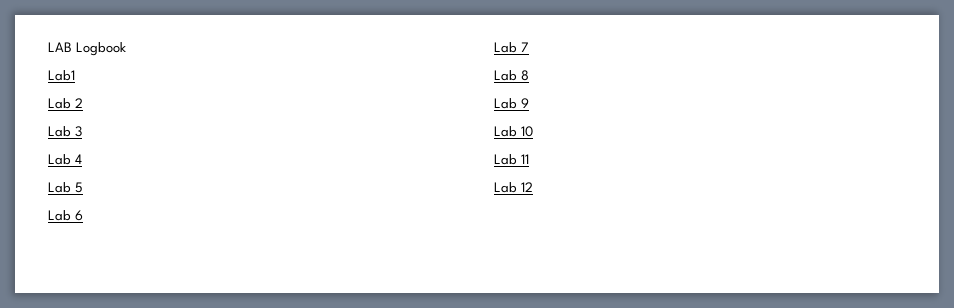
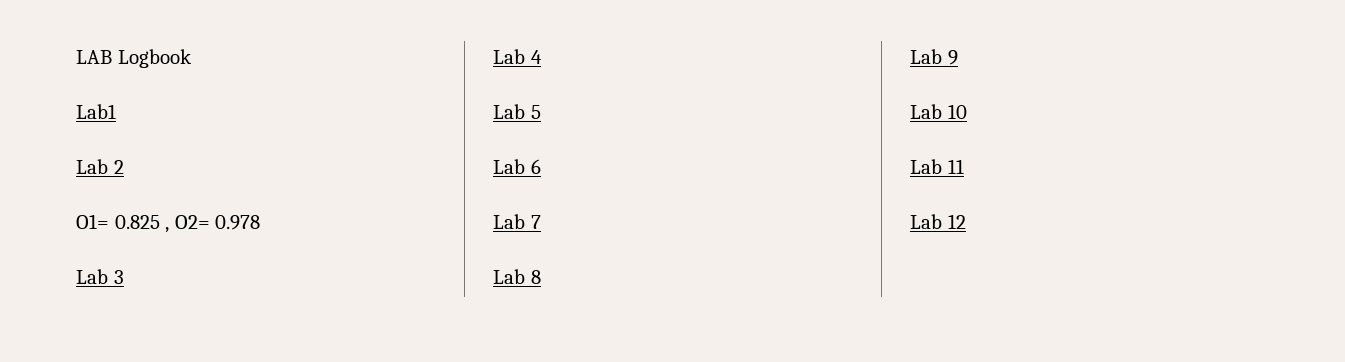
+ O1= 0.825 , O2= 0.978

